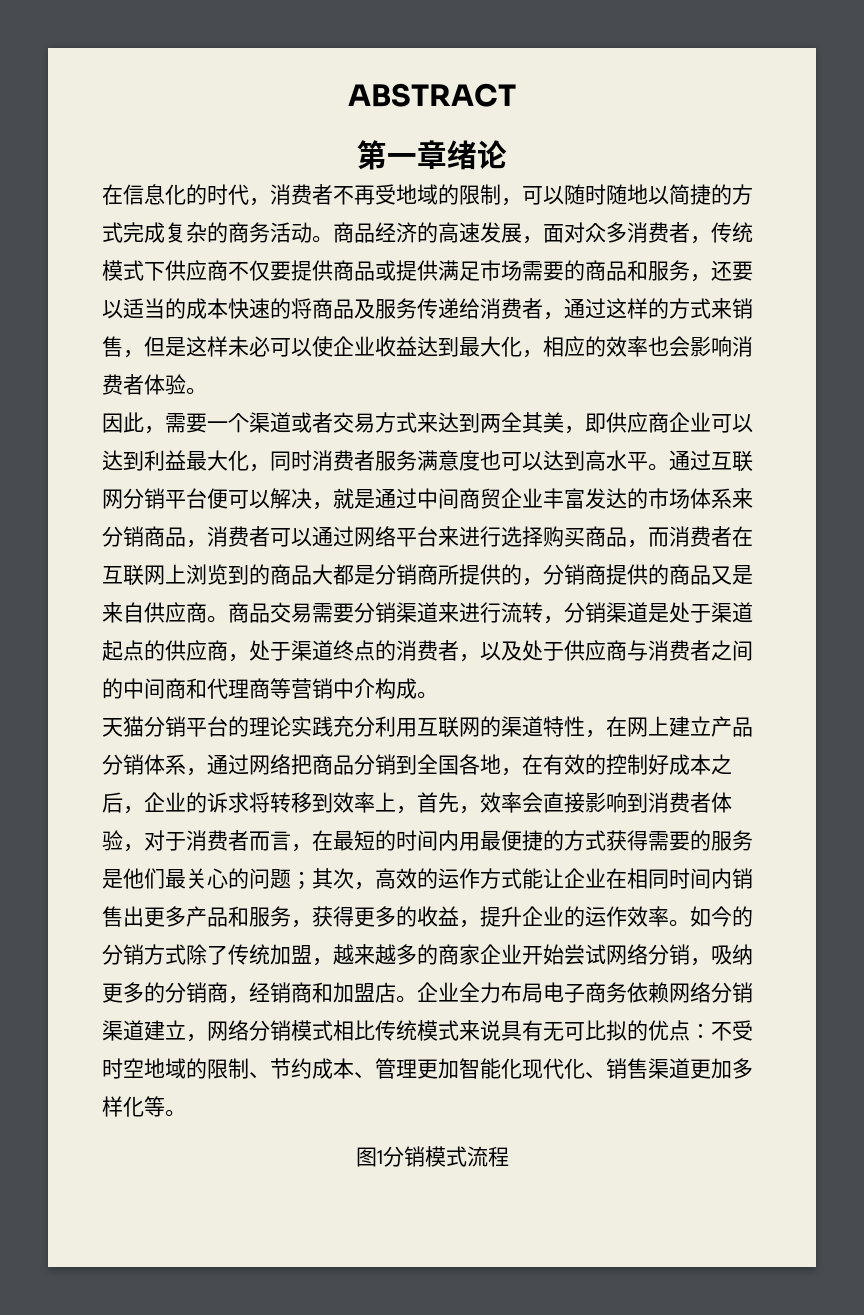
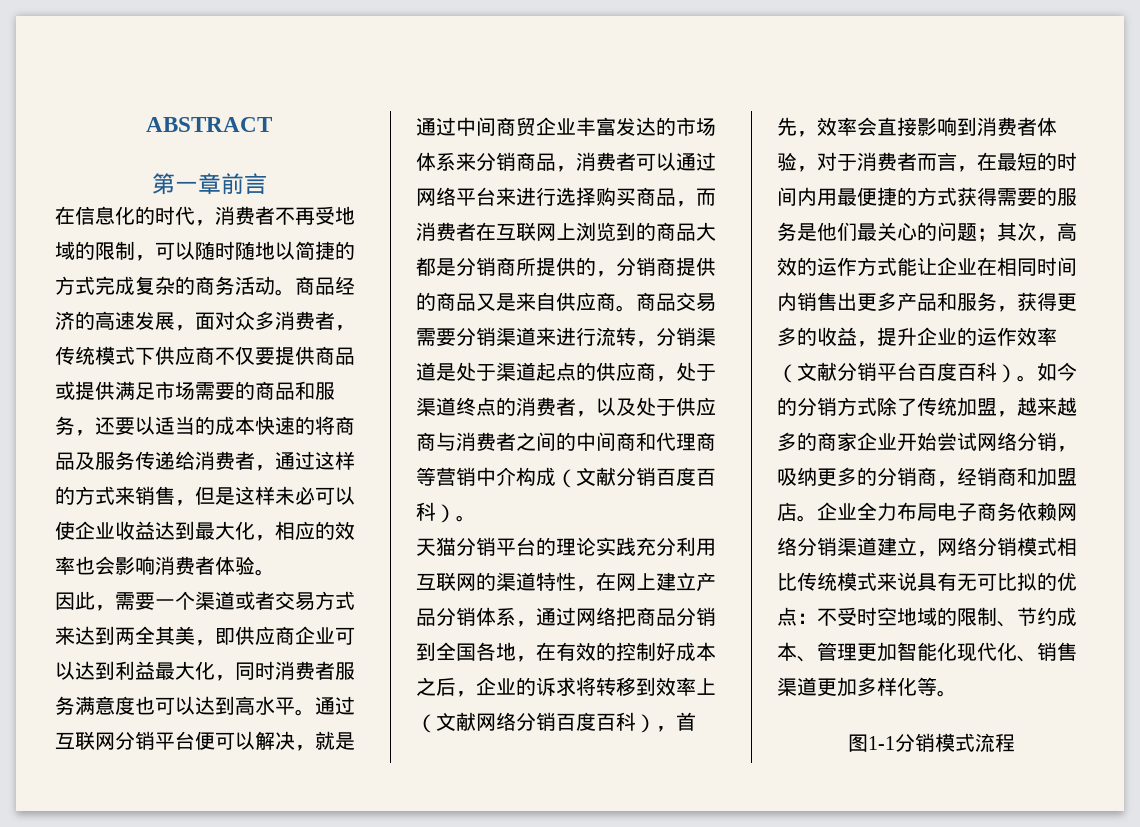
- 第一章绪论
+ 第一章前言
- 商品交易需要分销渠道来进行流转，分销渠道是处于渠道起点的供应商，处于渠道终点的消费者，以及处于供应商与消费者之间的中间商和代理商等营销中介构成。
+ 商品交易需要分销渠道来进行流转，分销渠道是处于渠道起点的供应商，处于渠道终点的消费者，以及处于供应商与消费者之间的中间商和代理商等营销中介构成（文献分销百度百科）。
- 天猫分销平台的理论实践充分利用互联网的渠道特性，在网上建立产品分销体系，通过网络把商品分销到全国各地，在有效的控制好成本之后，企业的诉求将转移到效率上，首先，效率会直接影响到消费者体验，对于消费者而言，在最短的时间内用最便捷的方式获得需要的服务是他们最关心的问题；
+ 天猫分销平台的理论实践充分利用互联网的渠道特性，在网上建立产品分销体系，通过网络把商品分销到全国各地，在有效的控制好成本之后，企业的诉求将转移到效率上（文献网络分销百度百科），首先，效率会直接影响到消费者体验，对于消费者而言，在最短的时间内用最便捷的方式获得需要的服务是他们最关心的问题；
- 其次，高效的运作方式能让企业在相同时间内销售出更多产品和服务，获得更多的收益，提升企业的运作效率。
+ 其次，高效的运作方式能让企业在相同时间内销售出更多产品和服务，获得更多的收益，提升企业的运作效率（文献分销平台百度百科）。
- 图1分销模式流程
+ 图1-1分销模式流程

